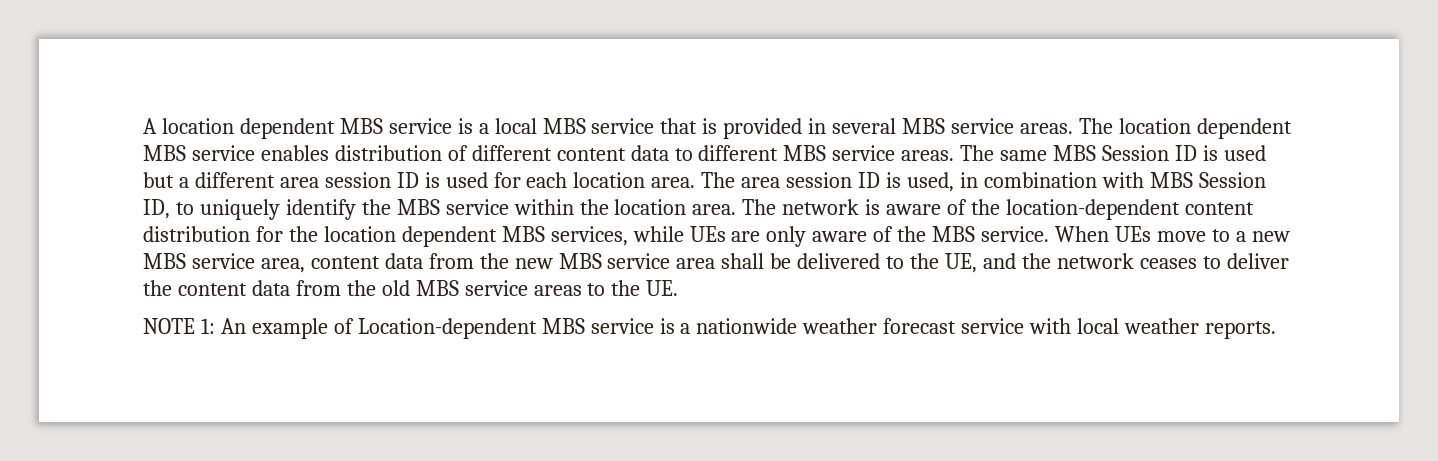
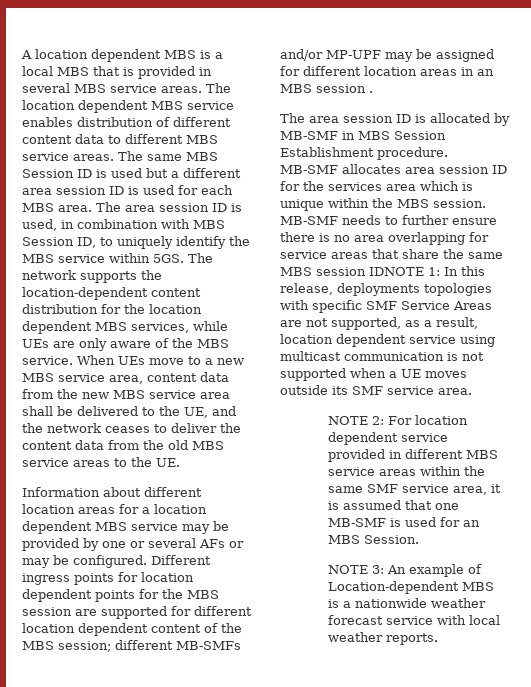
- A location dependent MBS service is a local MBS service that is provided in several MBS service areas.
+ A location dependent MBS is a local MBS that is provided in several MBS service areas.
- The same MBS Session ID is used but a different area session ID is used for each location area.
+ The same MBS Session ID is used but a different area session ID is used for each MBS area.
- The area session ID is used, in combination with MBS Session ID, to uniquely identify the MBS service within the location area. The network is aware of the location-dependent content distribution for the location dependent MBS services, while UEs are only aware of the MBS service.
+ The area session ID is used, in combination with MBS Session ID, to uniquely identify the MBS service within 5GS. The network supports the location-dependent content distribution for the location dependent MBS services, while UEs are only aware of the MBS service.
- NOTE 1: An example of Location-dependent MBS service is a nationwide weather forecast service with local weather reports.
+ Information about different location areas for a location dependent MBS service may be provided by one or several AFs or may be configured. Different ingress points for location dependent points for the MBS session are supported for different location dependent content of the MBS session; different MB-SMFs and/or MP-UPF may be assigned for different location areas in an MBS session .
+ The area session ID is allocated by MB-SMF in MBS Session Establishment procedure. MB-SMF allocates area session ID for the services area which is unique within the MBS session. MB-SMF needs to further ensure there is no area overlapping for service areas that share the same MBS session IDNOTE 1: In this release, deployments topologies with specific SMF Service Areas are not supported, as a result, location dependent service using multicast communication is not supported when a UE moves outside its SMF service area.
+ NOTE 2: For location dependent service provided in different MBS service areas within the same SMF service area, it is assumed that one MB-SMF is used for an MBS Session.
+ NOTE 3: An example of Location-dependent MBS is a nationwide weather forecast service with local weather reports.

